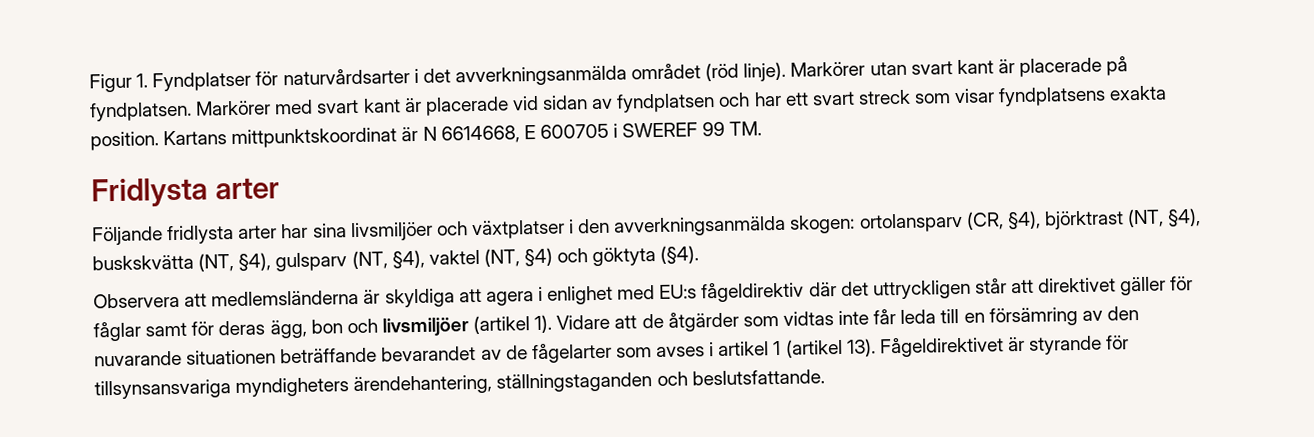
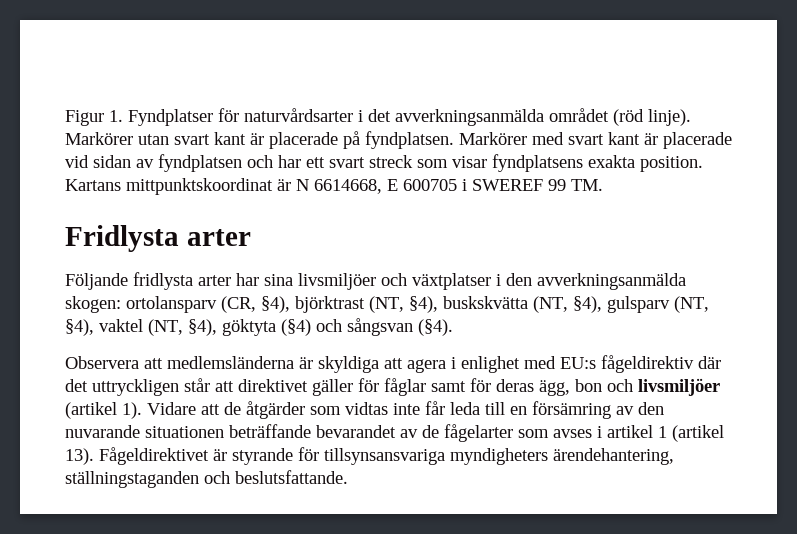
- Följande fridlysta arter har sina livsmiljöer och växtplatser i den avverkningsanmälda skogen: ortolansparv (CR, §4), björktrast (NT, §4), buskskvätta (NT, §4), gulsparv (NT, §4), vaktel (NT, §4) och göktyta (§4).
+ Följande fridlysta arter har sina livsmiljöer och växtplatser i den avverkningsanmälda skogen: ortolansparv (CR, §4), björktrast (NT, §4), buskskvätta (NT, §4), gulsparv (NT, §4), vaktel (NT, §4), göktyta (§4) och sångsvan (§4).

